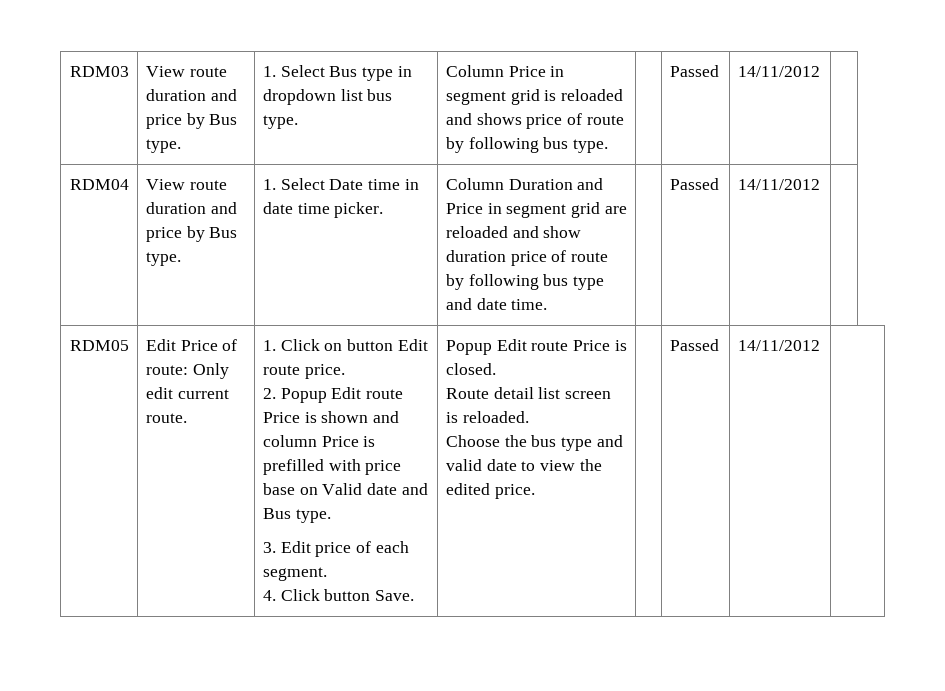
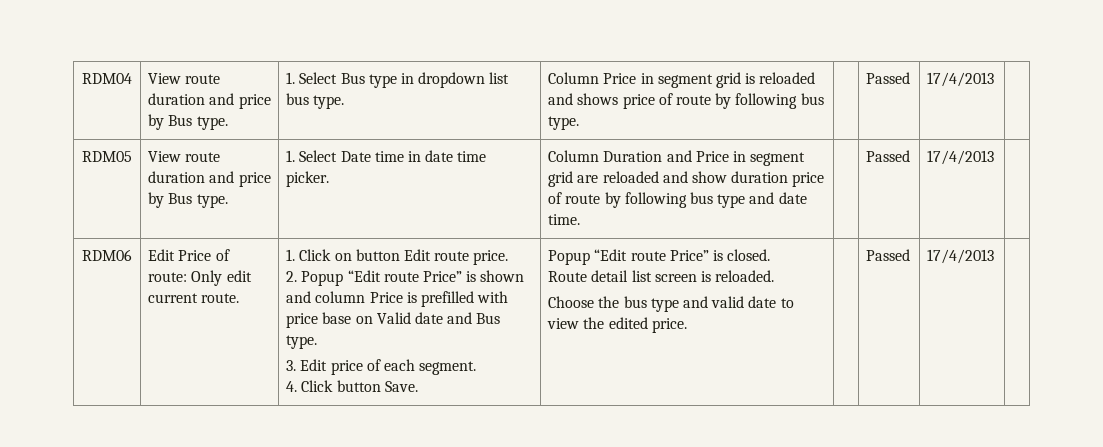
- RDM03 | View route duration and price by Bus type. | 1. Select Bus type in dropdown list bus type. | Column Price in segment grid is reloaded and shows price of route by following bus type. | | Passed | 14/11/2012 |
- RDM04
+ RDM04 | View route duration and price by Bus type. | 1. Select Bus type in dropdown list bus type. | Column Price in segment grid is reloaded and shows price of route by following bus type. | | Passed | 17/4/2013 |
+ RDM05
- Column Duration and Price in segment grid are reloaded and show duration price of route by following bus type and date time. | | Passed | 14/11/2012 |
- RDM05
+ Column Duration and Price in segment grid are reloaded and show duration price of route by following bus type and date time. | | Passed | 17/4/2013 |
+ RDM06
- 2. Popup Edit route Price is shown and column Price is prefilled with price base on Valid date and Bus type.
+ 2. Popup “Edit route Price” is shown and column Price is prefilled with price base on Valid date and Bus type.
- Popup Edit route Price is closed.
+ Popup “Edit route Price” is closed.
- Choose the bus type and valid date to view the edited price. | | Passed | 14/11/2012
+ Choose the bus type and valid date to view the edited price. | | Passed | 17/4/2013

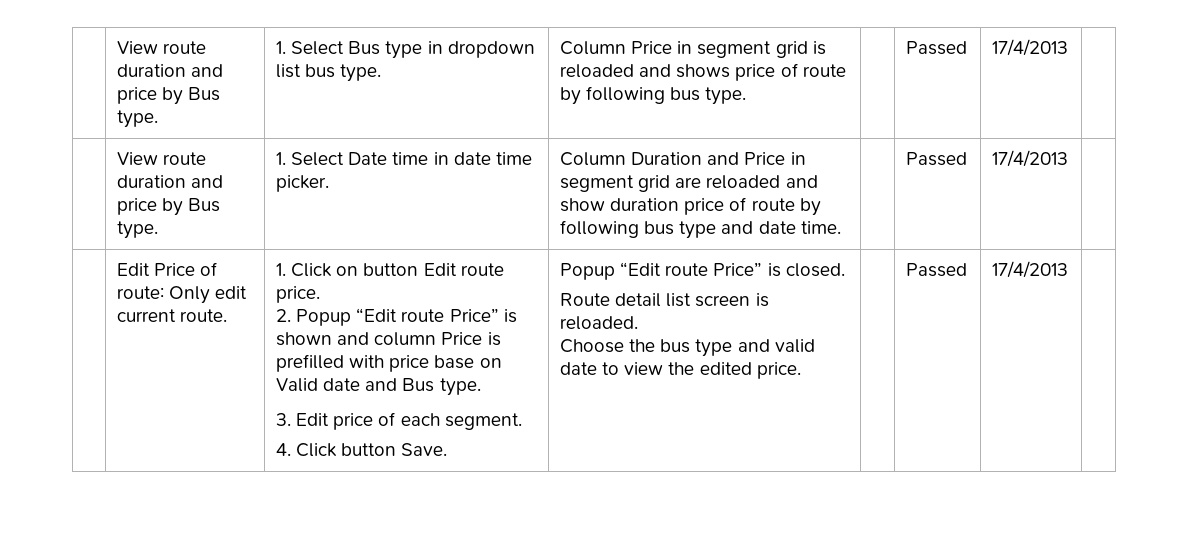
- RDM04 | View route duration and price by Bus type. | 1. Select Bus type in dropdown list bus type. | Column Price in segment grid is reloaded and shows price of route by following bus type. | | Passed | 17/4/2013 |
+ | View route duration and price by Bus type. | 1. Select Bus type in dropdown list bus type. | Column Price in segment grid is reloaded and shows price of route by following bus type. | | Passed | 17/4/2013 |
- RDM05
- RDM06

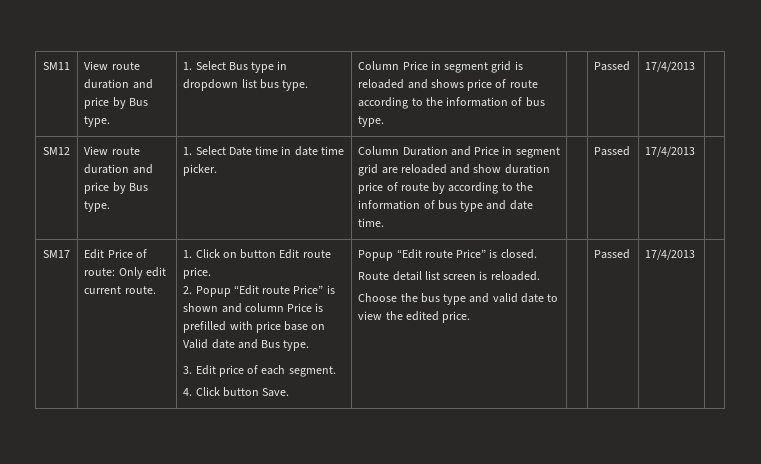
- | View route duration and price by Bus type. | 1. Select Bus type in dropdown list bus type. | Column Price in segment grid is reloaded and shows price of route by following bus type. | | Passed | 17/4/2013 |
+ SM11 | View route duration and price by Bus type. | 1. Select Bus type in dropdown list bus type. | Column Price in segment grid is reloaded and shows price of route according to the information of bus type. | | Passed | 17/4/2013 |
+ SM12
- Column Duration and Price in segment grid are reloaded and show duration price of route by following bus type and date time.
+ Column Duration and Price in segment grid are reloaded and show duration price of route by according to the information of bus type and date time.
+ SM17

